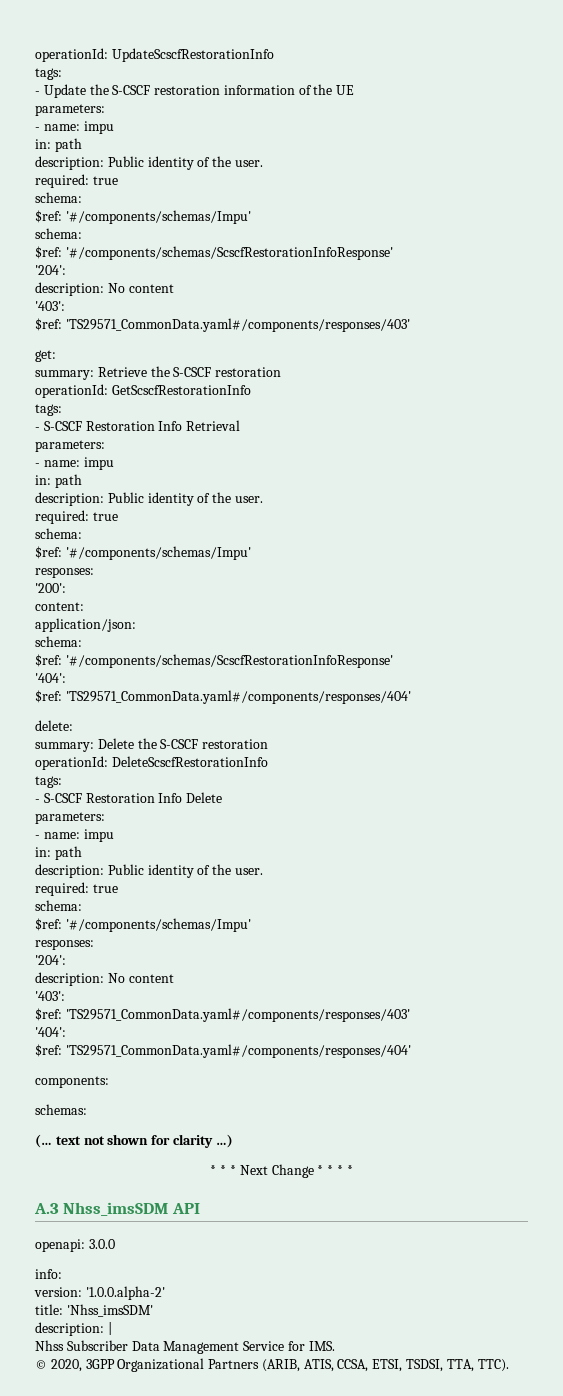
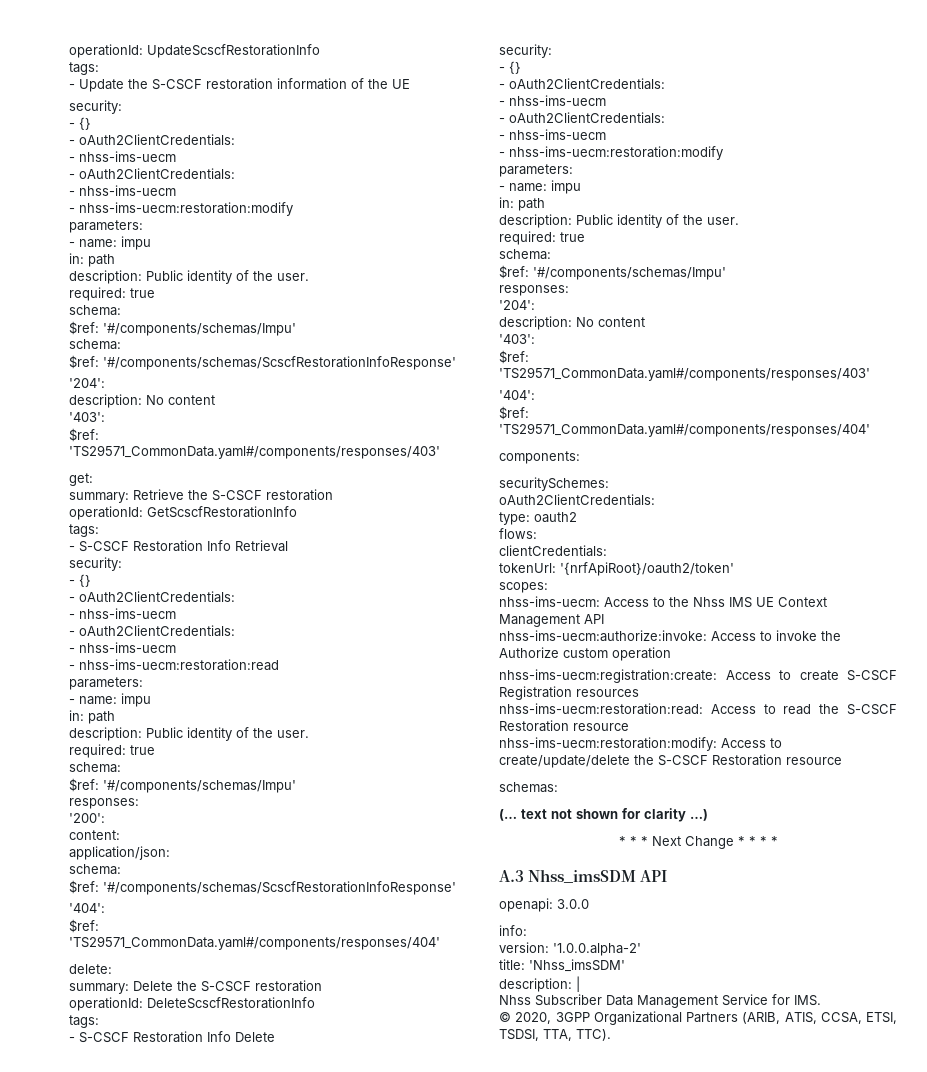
  - Update the S-CSCF restoration information of the UE
+ security:
+ - {}
+ - oAuth2ClientCredentials:
+ - nhss-ims-uecm
+ - oAuth2ClientCredentials:
+ - nhss-ims-uecm
+ - nhss-ims-uecm:restoration:modify
  - S-CSCF Restoration Info Retrieval
+ security:
+ - {}
+ - oAuth2ClientCredentials:
+ - nhss-ims-uecm
+ - oAuth2ClientCredentials:
+ - nhss-ims-uecm
+ - nhss-ims-uecm:restoration:read
  - S-CSCF Restoration Info Delete
+ security:
+ - {}
+ - oAuth2ClientCredentials:
+ - nhss-ims-uecm
+ - oAuth2ClientCredentials:
+ - nhss-ims-uecm
+ - nhss-ims-uecm:restoration:modify
+ securitySchemes:
+ oAuth2ClientCredentials:
+ type: oauth2
+ flows:
+ clientCredentials:
+ tokenUrl: '{nrfApiRoot}/oauth2/token'
+ scopes:
+ nhss-ims-uecm: Access to the Nhss IMS UE Context Management API
+ nhss-ims-uecm:authorize:invoke: Access to invoke the Authorize custom operation
+ nhss-ims-uecm:registration:create: Access to create S-CSCF Registration resources
+ nhss-ims-uecm:restoration:read: Access to read the S-CSCF Restoration resource
+ nhss-ims-uecm:restoration:modify: Access to create/update/delete the S-CSCF Restoration resource

